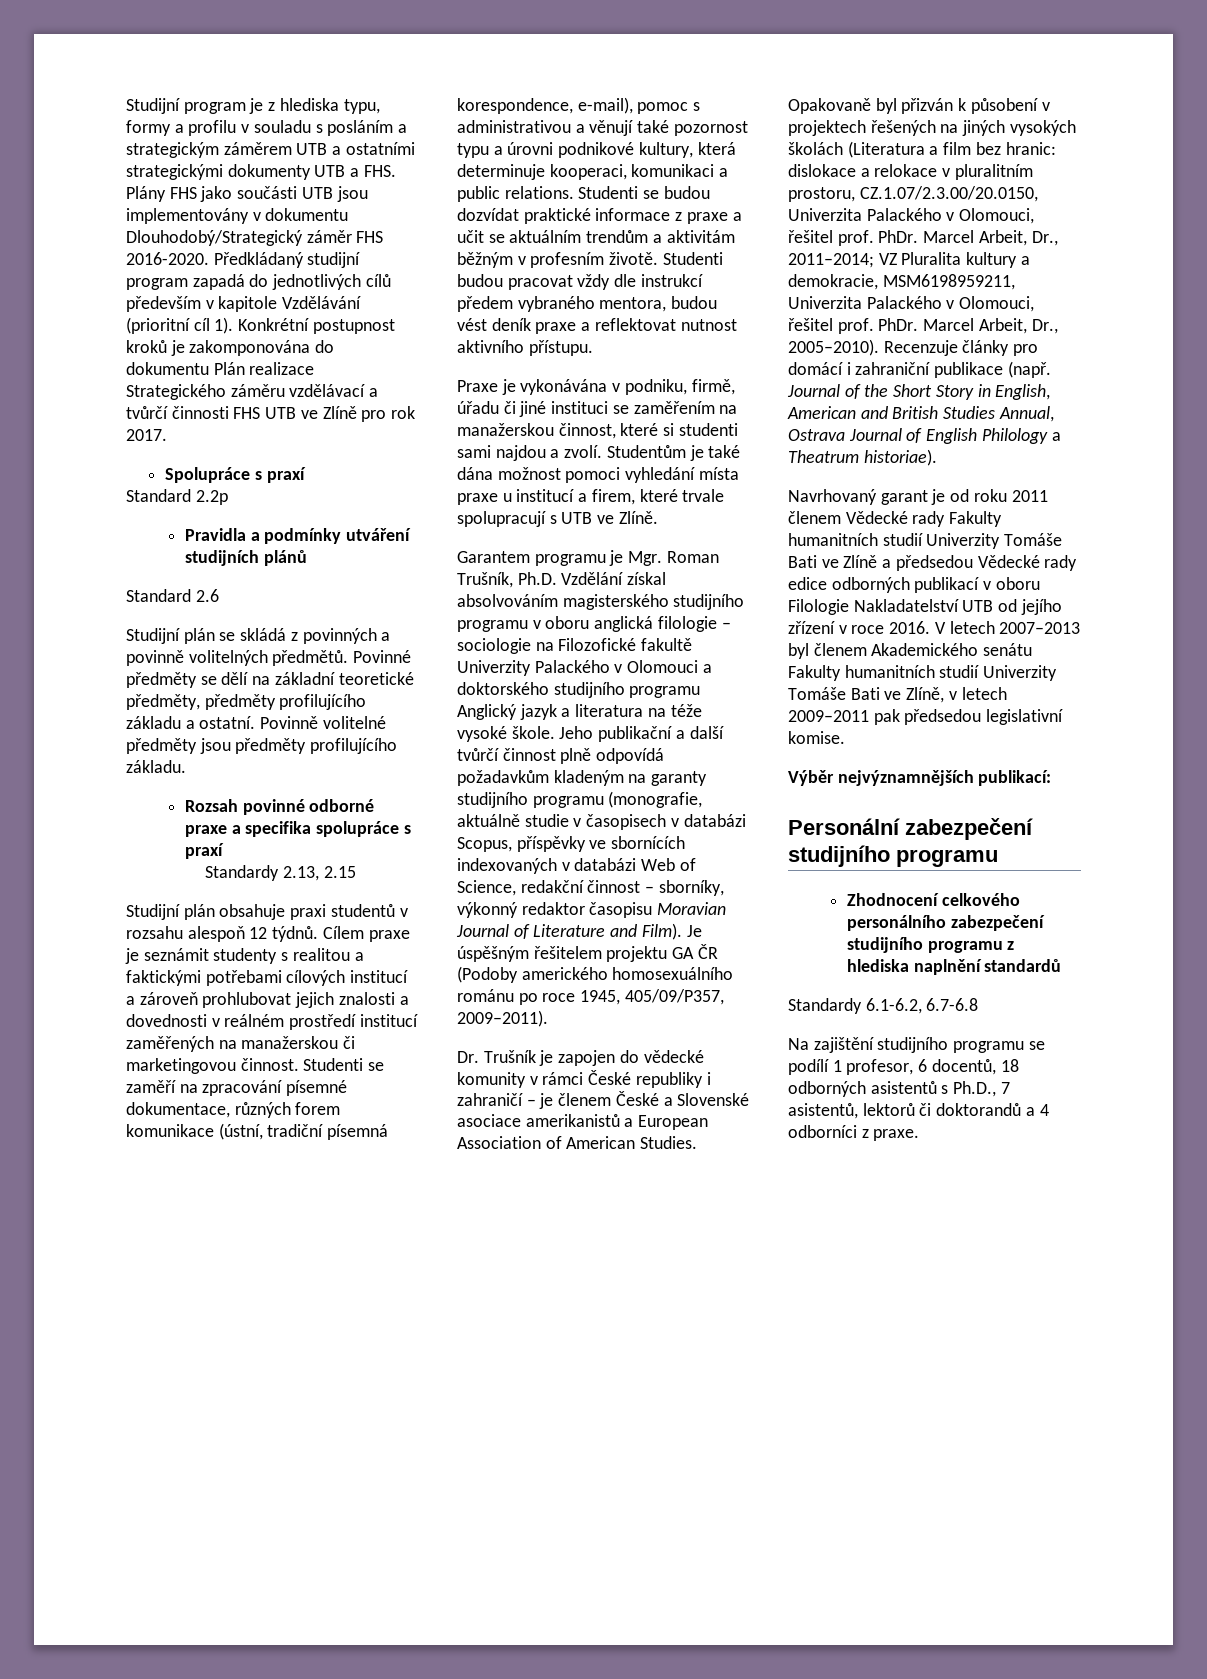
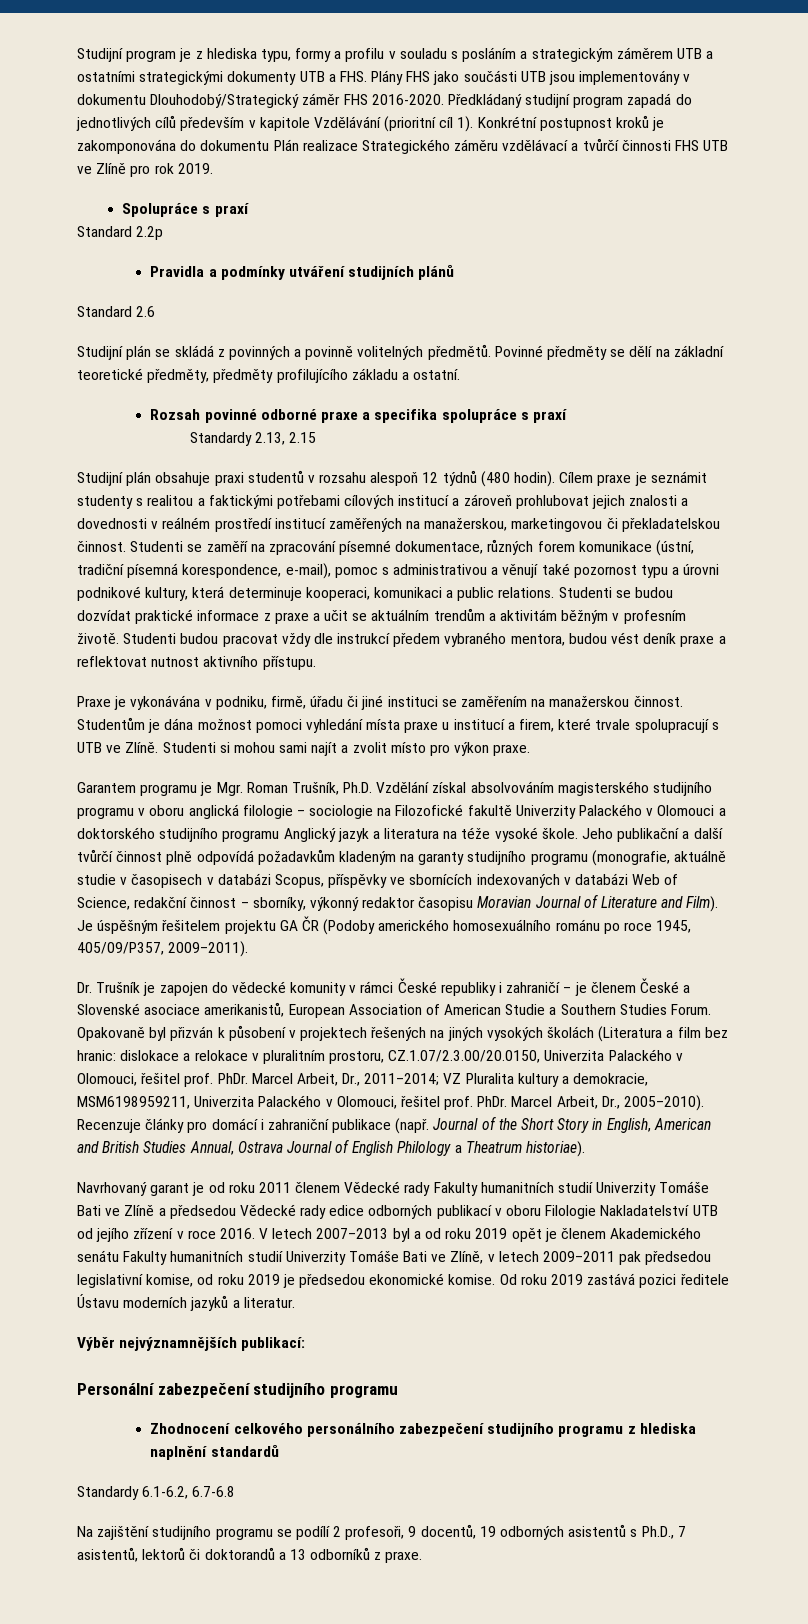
- Konkrétní postupnost kroků je zakomponována do dokumentu Plán realizace Strategického záměru vzdělávací a tvůrčí činnosti FHS UTB ve Zlíně pro rok 2017.
+ Konkrétní postupnost kroků je zakomponována do dokumentu Plán realizace Strategického záměru vzdělávací a tvůrčí činnosti FHS UTB ve Zlíně pro rok 2019.
- Povinně volitelné předměty jsou předměty profilujícího základu.
- Studijní plán obsahuje praxi studentů v rozsahu alespoň 12 týdnů.
+ Studijní plán obsahuje praxi studentů v rozsahu alespoň 12 týdnů (480 hodin).
- Cílem praxe je seznámit studenty s realitou a faktickými potřebami cílových institucí a zároveň prohlubovat jejich znalosti a dovednosti v reálném prostředí institucí zaměřených na manažerskou či marketingovou činnost.
+ Cílem praxe je seznámit studenty s realitou a faktickými potřebami cílových institucí a zároveň prohlubovat jejich znalosti a dovednosti v reálném prostředí institucí zaměřených na manažerskou, marketingovou či překladatelskou činnost.
- Praxe je vykonávána v podniku, firmě, úřadu či jiné instituci se zaměřením na manažerskou činnost, které si studenti sami najdou a zvolí.
+ Praxe je vykonávána v podniku, firmě, úřadu či jiné instituci se zaměřením na manažerskou činnost.
- Studentům je také dána možnost pomoci vyhledání místa praxe u institucí a firem, které trvale spolupracují s UTB ve Zlíně.
+ Studentům je dána možnost pomoci vyhledání místa praxe u institucí a firem, které trvale spolupracují s UTB ve Zlíně. Studenti si mohou sami najít a zvolit místo pro výkon praxe.
- Dr. Trušník je zapojen do vědecké komunity v rámci České republiky i zahraničí – je členem České a Slovenské asociace amerikanistů a European Association of American Studies.
+ Dr. Trušník je zapojen do vědecké komunity v rámci České republiky i zahraničí – je členem České a Slovenské asociace amerikanistů, European Association of American Studie a Southern Studies Forum.
- V letech 2007–2013 byl členem Akademického senátu Fakulty humanitních studií Univerzity Tomáše Bati ve Zlíně, v letech 2009–2011 pak předsedou legislativní komise.
+ V letech 2007–2013 byl a od roku 2019 opět je členem Akademického senátu Fakulty humanitních studií Univerzity Tomáše Bati ve Zlíně, v letech 2009–2011 pak předsedou legislativní komise, od roku 2019 je předsedou ekonomické komise. Od roku 2019 zastává pozici ředitele Ústavu moderních jazyků a literatur.
- Na zajištění studijního programu se podílí 1 profesor, 6 docentů, 18 odborných asistentů s Ph.D., 7 asistentů, lektorů či doktorandů a 4 odborníci z praxe.
+ Na zajištění studijního programu se podílí 2 profesoři, 9 docentů, 19 odborných asistentů s Ph.D., 7 asistentů, lektorů či doktorandů a 13 odborníků z praxe.

